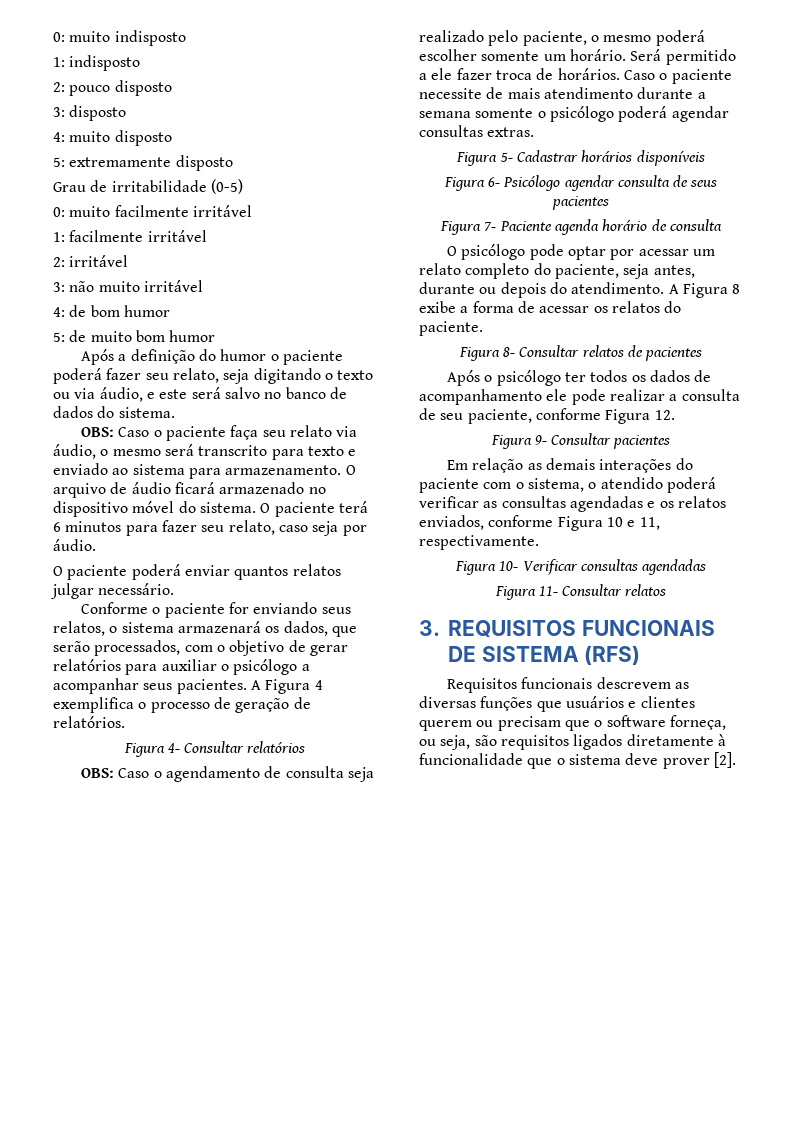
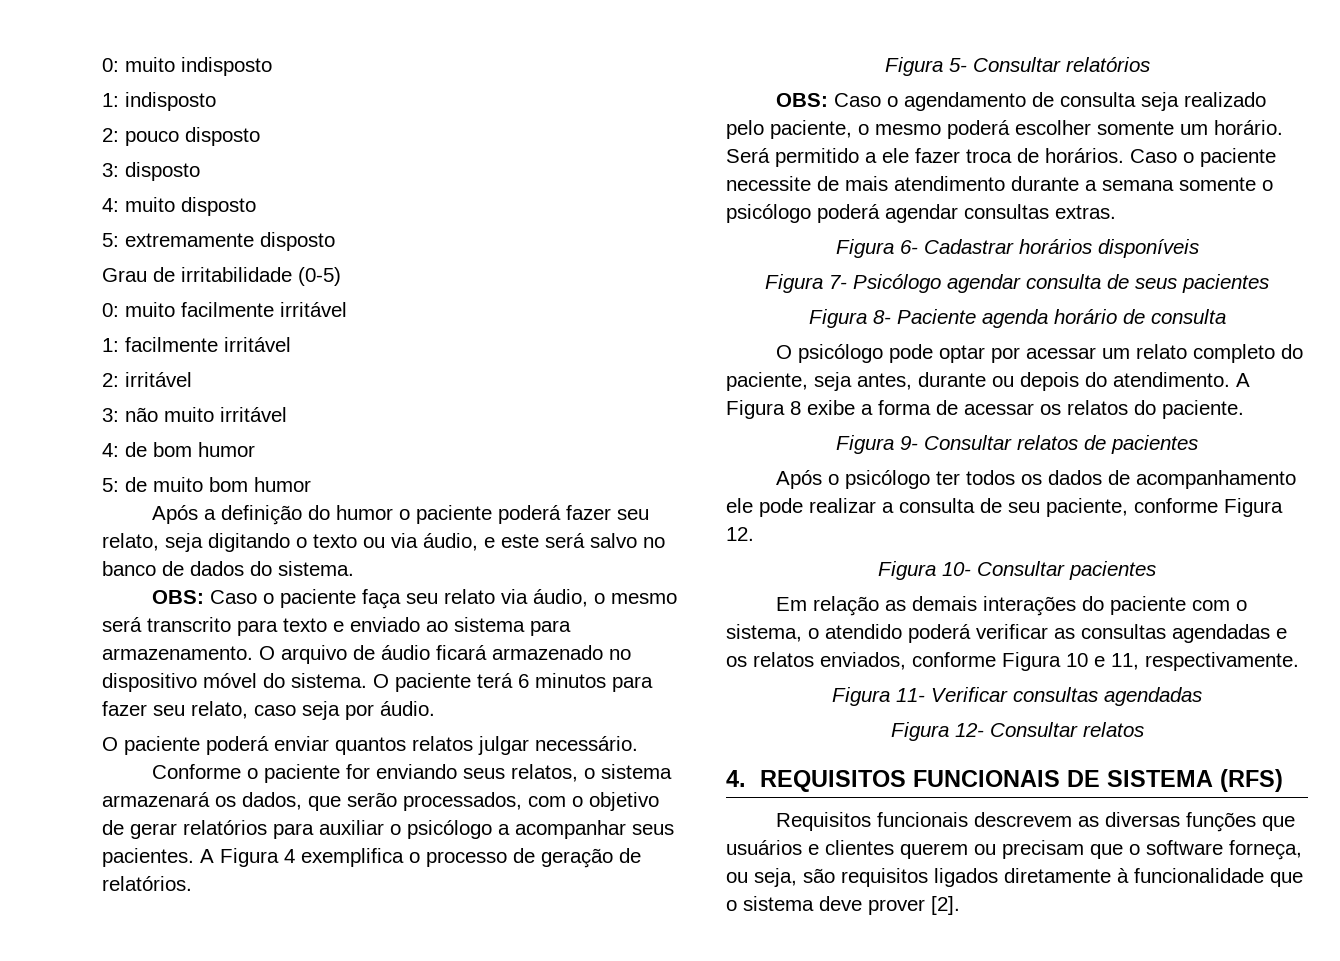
- Figura 4- Consultar relatórios
+ Figura 5- Consultar relatórios
- Figura 5- Cadastrar horários disponíveis
+ Figura 6- Cadastrar horários disponíveis
- Figura 6- Psicólogo agendar consulta de seus pacientes
+ Figura 7- Psicólogo agendar consulta de seus pacientes
- Figura 7- Paciente agenda horário de consulta
+ Figura 8- Paciente agenda horário de consulta
- Figura 8- Consultar relatos de pacientes
+ Figura 9- Consultar relatos de pacientes
- Figura 9- Consultar pacientes
+ Figura 10- Consultar pacientes
- Figura 10- Verificar consultas agendadas
+ Figura 11- Verificar consultas agendadas
- Figura 11- Consultar relatos
+ Figura 12- Consultar relatos
- 3. REQUISITOS FUNCIONAIS DE SISTEMA (RFS)
+ 4. REQUISITOS FUNCIONAIS DE SISTEMA (RFS)

